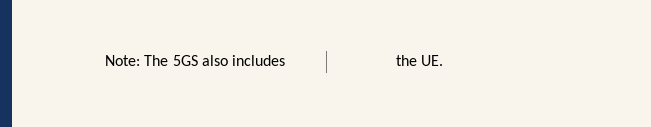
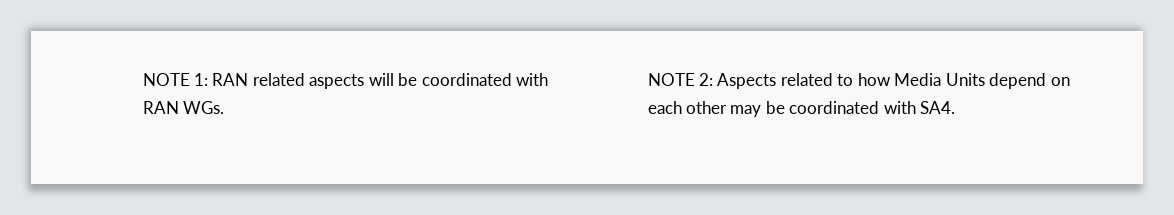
- Note: The 5GS also includes the UE.
+ NOTE 1: RAN related aspects will be coordinated with RAN WGs.
+ NOTE 2: Aspects related to how Media Units depend on each other may be coordinated with SA4.

